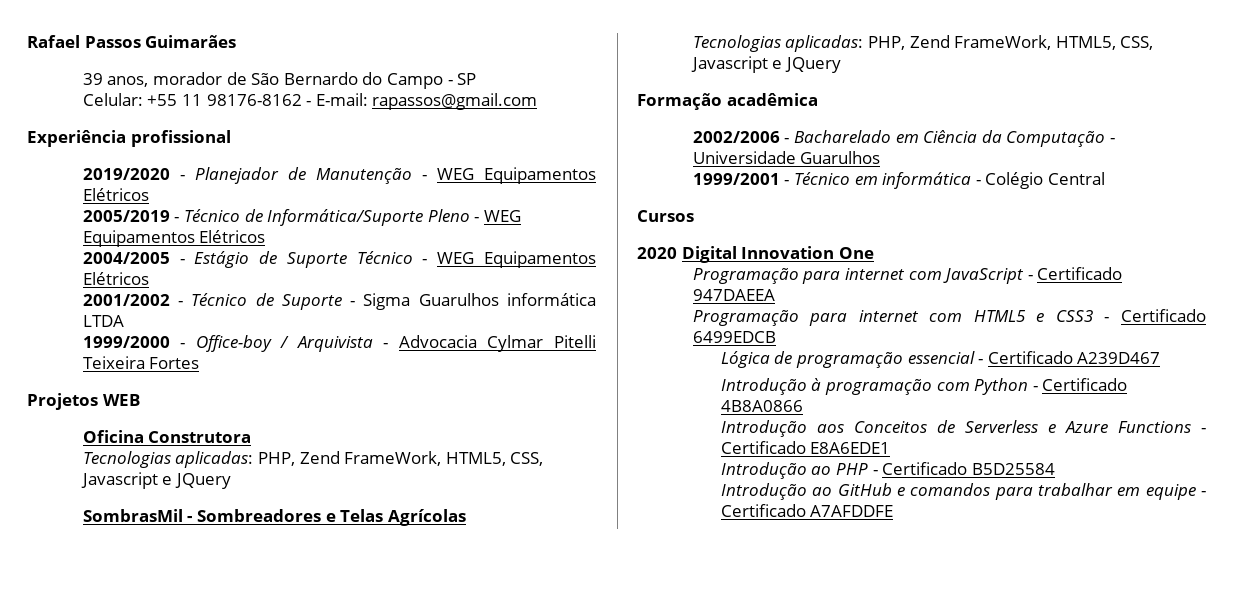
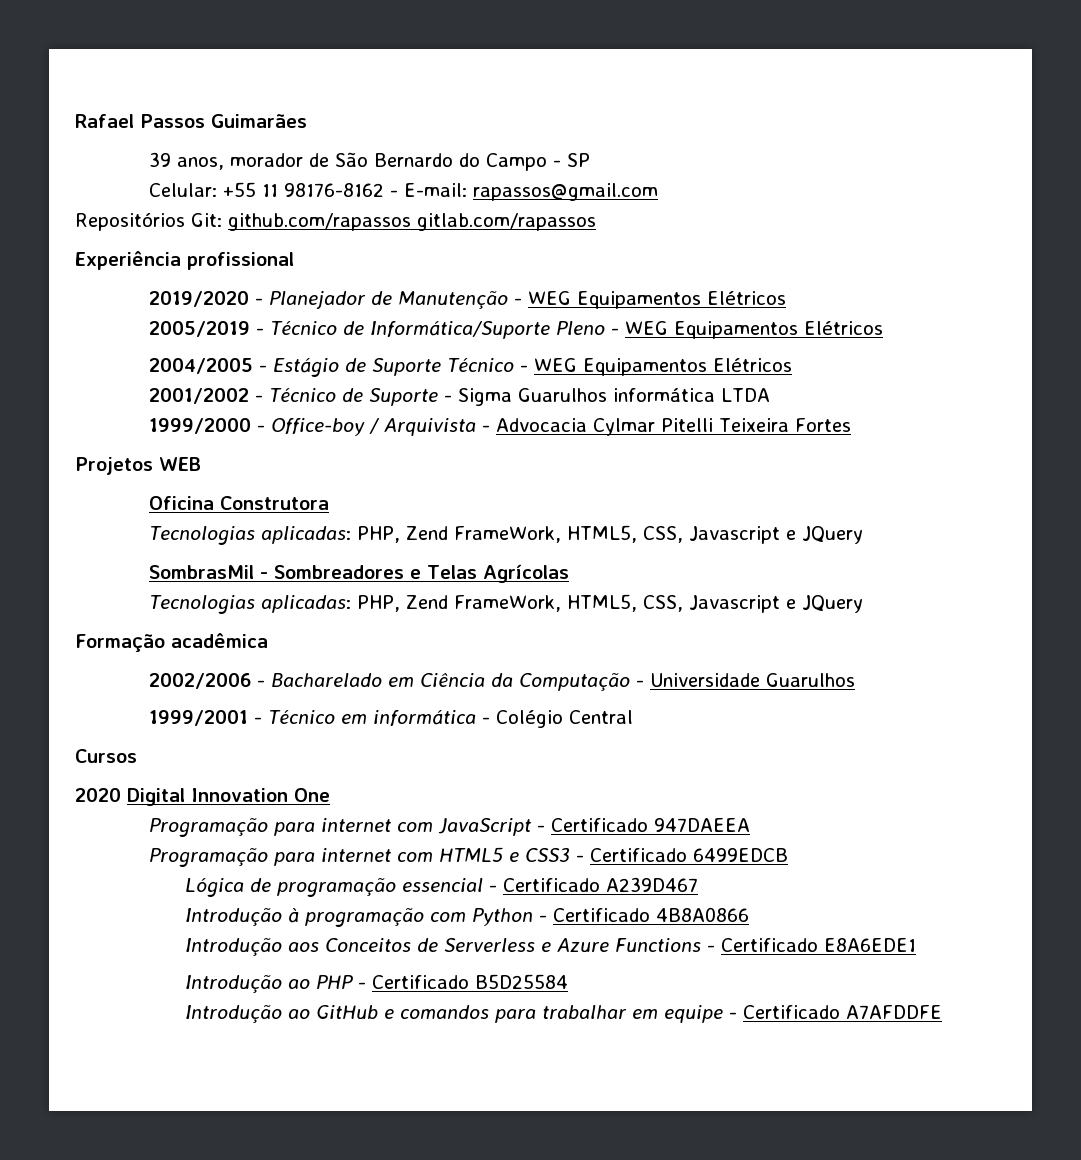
+ Repositórios Git: github.com/rapassos gitlab.com/rapassos

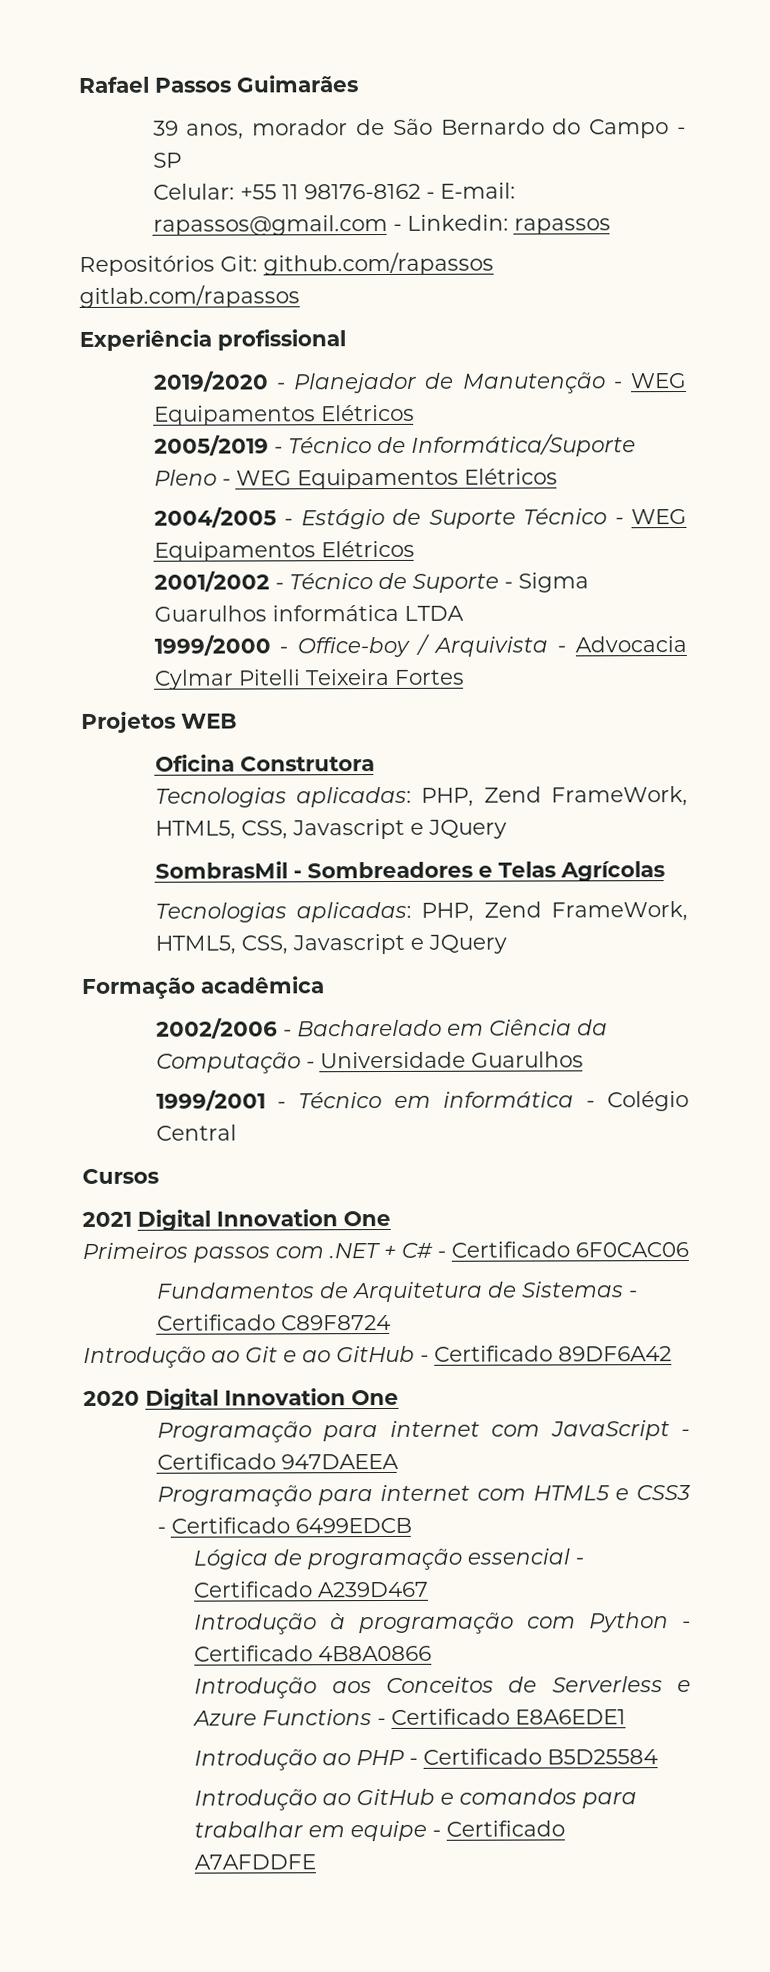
- Celular: +55 11 98176-8162 - E-mail: rapassos@gmail.com
+ Celular: +55 11 98176-8162 - E-mail: rapassos@gmail.com - Linkedin: rapassos
+ 2021 Digital Innovation One
+ Primeiros passos com .NET + C# - Certificado 6F0CAC06
+ Fundamentos de Arquitetura de Sistemas - Certificado C89F8724
+ Introdução ao Git e ao GitHub - Certificado 89DF6A42

